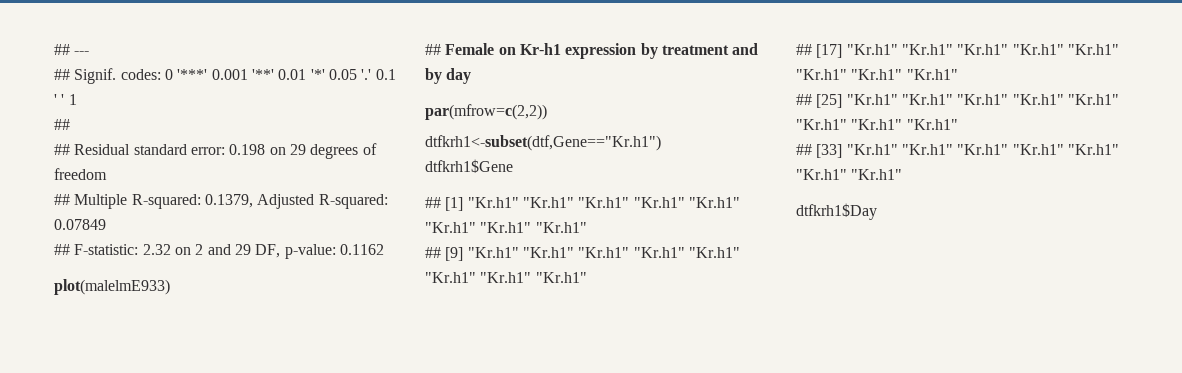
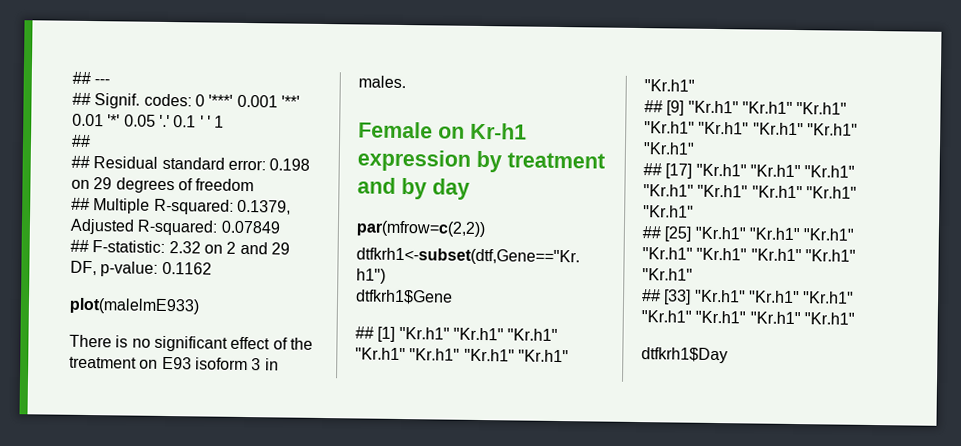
- ## Female on Kr-h1 expression by treatment and by day
+ There is no significant effect of the treatment on E93 isoform 3 in males.
+ Female on Kr-h1 expression by treatment and by day

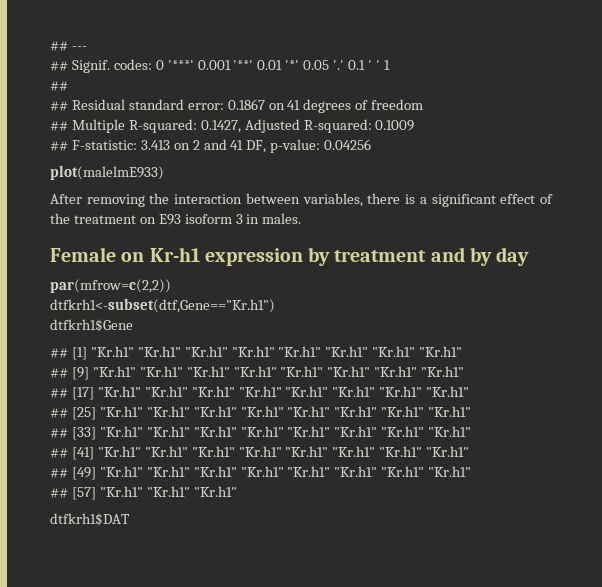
- ## Residual standard error: 0.198 on 29 degrees of freedom
+ ## Residual standard error: 0.1867 on 41 degrees of freedom
- ## Multiple R-squared: 0.1379, Adjusted R-squared: 0.07849
+ ## Multiple R-squared: 0.1427, Adjusted R-squared: 0.1009
- ## F-statistic: 2.32 on 2 and 29 DF, p-value: 0.1162
+ ## F-statistic: 3.413 on 2 and 41 DF, p-value: 0.04256
- There is no significant effect of the treatment on E93 isoform 3 in males.
+ After removing the interaction between variables, there is a significant effect of the treatment on E93 isoform 3 in males.
- ## [33] "Kr.h1" "Kr.h1" "Kr.h1" "Kr.h1" "Kr.h1" "Kr.h1" "Kr.h1"
- dtfkrh1$Day
+ ## [33] "Kr.h1" "Kr.h1" "Kr.h1" "Kr.h1" "Kr.h1" "Kr.h1" "Kr.h1" "Kr.h1"
+ ## [41] "Kr.h1" "Kr.h1" "Kr.h1" "Kr.h1" "Kr.h1" "Kr.h1" "Kr.h1" "Kr.h1"
+ ## [49] "Kr.h1" "Kr.h1" "Kr.h1" "Kr.h1" "Kr.h1" "Kr.h1" "Kr.h1" "Kr.h1"
+ ## [57] "Kr.h1" "Kr.h1" "Kr.h1"
+ dtfkrh1$DAT

